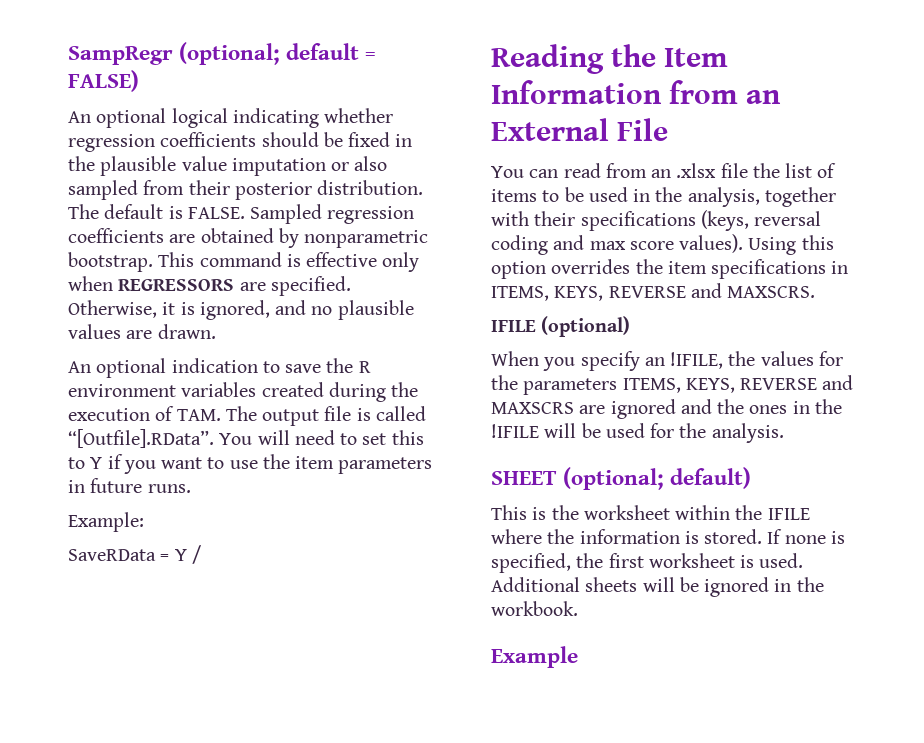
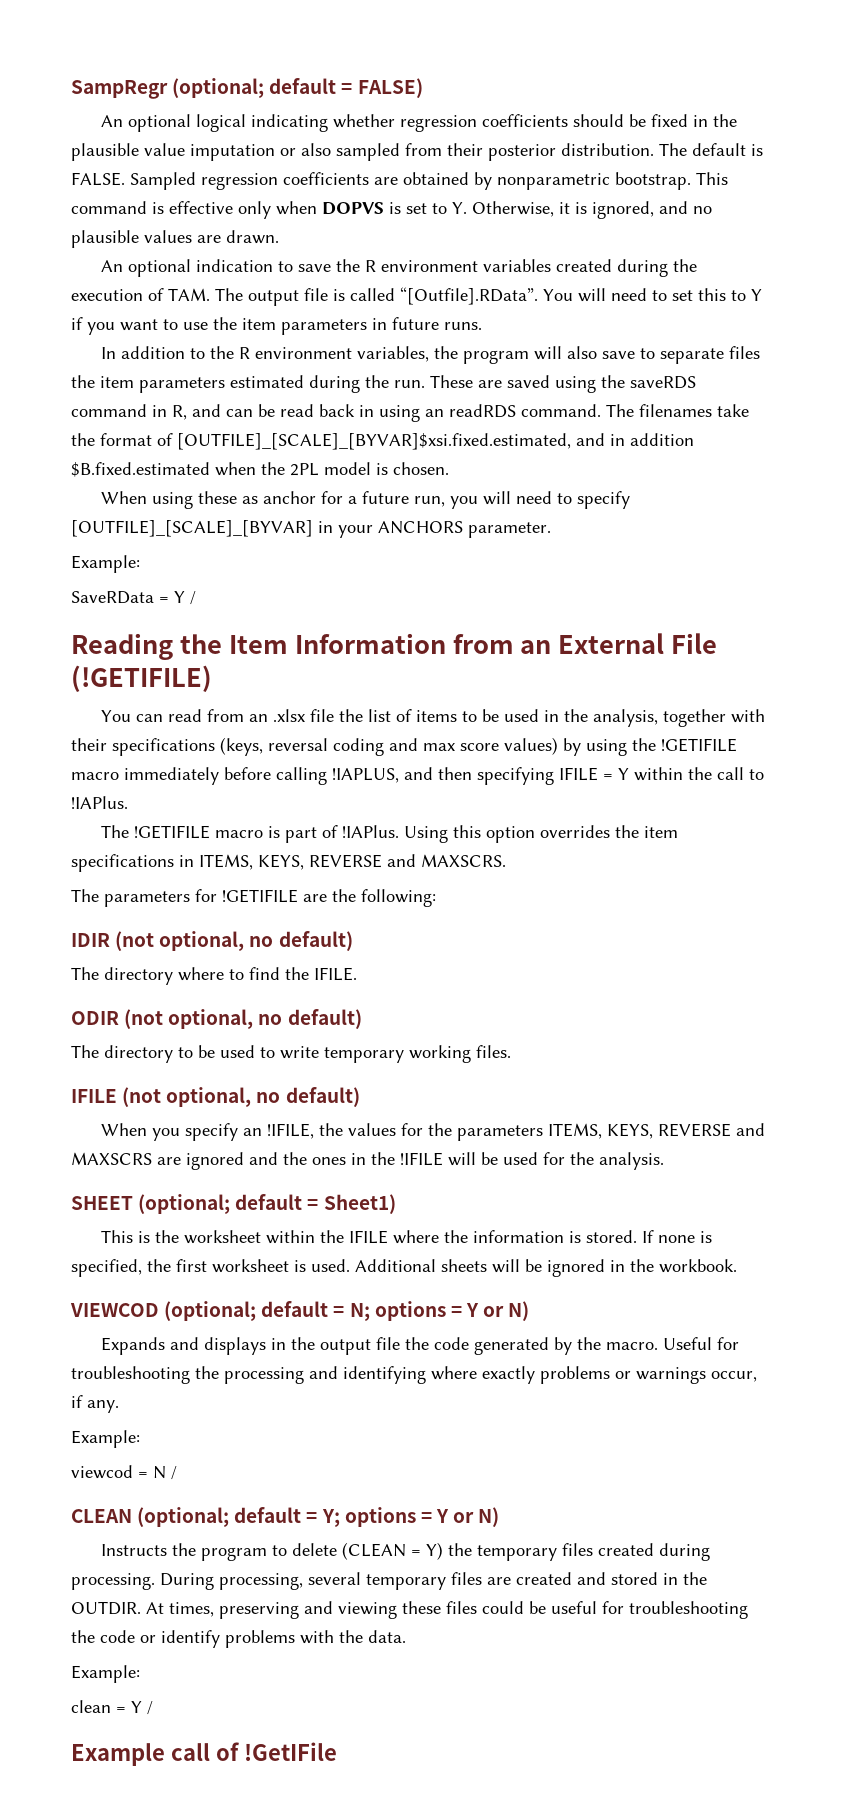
- This command is effective only when REGRESSORS are specified. Otherwise, it is ignored, and no plausible values are drawn.
+ This command is effective only when DOPVS is set to Y. Otherwise, it is ignored, and no plausible values are drawn.
+ In addition to the R environment variables, the program will also save to separate files the item parameters estimated during the run. These are saved using the saveRDS command in R, and can be read back in using an readRDS command. The filenames take the format of [OUTFILE]_[SCALE]_[BYVAR]$xsi.fixed.estimated, and in addition $B.fixed.estimated when the 2PL model is chosen.
+ When using these as anchor for a future run, you will need to specify [OUTFILE]_[SCALE]_[BYVAR] in your ANCHORS parameter.
- Reading the Item Information from an External File
+ Reading the Item Information from an External File (!GETIFILE)
- You can read from an .xlsx file the list of items to be used in the analysis, together with their specifications (keys, reversal coding and max score values).
+ You can read from an .xlsx file the list of items to be used in the analysis, together with their specifications (keys, reversal coding and max score values) by using the !GETIFILE macro immediately before calling !IAPLUS, and then specifying IFILE = Y within the call to !IAPlus.
+ The !GETIFILE macro is part of !IAPlus.
- IFILE (optional)
+ The parameters for !GETIFILE are the following:
+ IDIR (not optional, no default)
+ The directory where to find the IFILE.
+ ODIR (not optional, no default)
+ The directory to be used to write temporary working files.
+ IFILE (not optional, no default)
- SHEET (optional; default)
+ SHEET (optional; default = Sheet1)
- Example
+ VIEWCOD (optional; default = N; options = Y or N)
+ Expands and displays in the output file the code generated by the macro. Useful for troubleshooting the processing and identifying where exactly problems or warnings occur, if any.
+ Example:
+ viewcod = N /
+ CLEAN (optional; default = Y; options = Y or N)
+ Instructs the program to delete (CLEAN = Y) the temporary files created during processing. During processing, several temporary files are created and stored in the OUTDIR. At times, preserving and viewing these files could be useful for troubleshooting the code or identify problems with the data.
+ Example:
+ clean = Y /
+ Example call of !GetIFile

